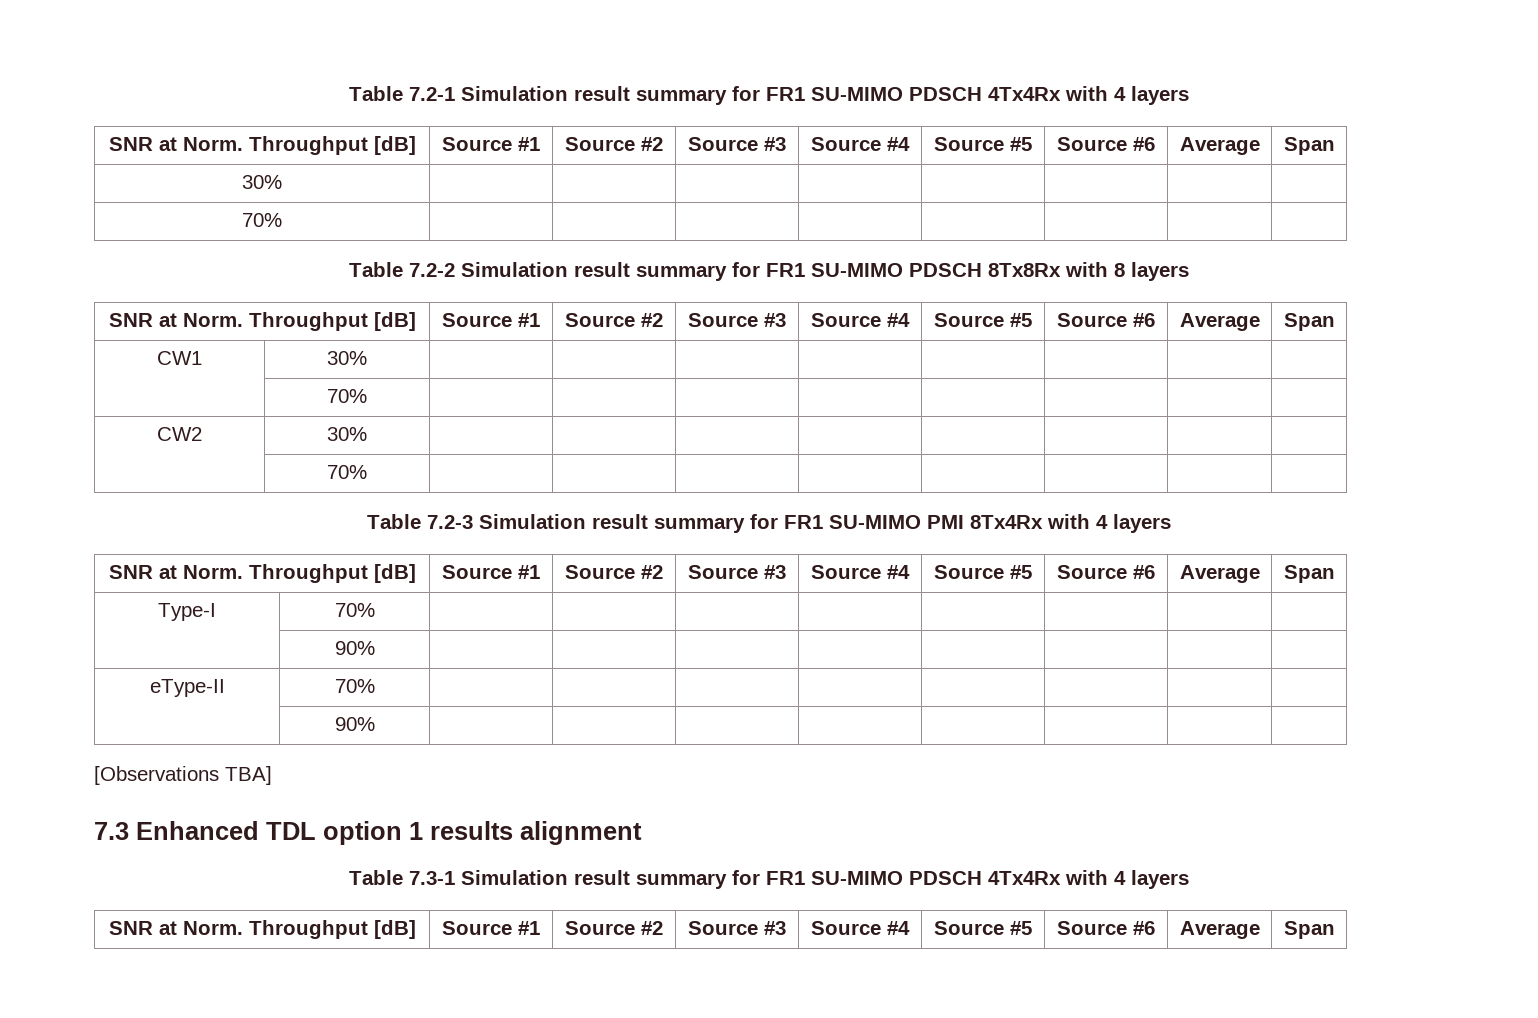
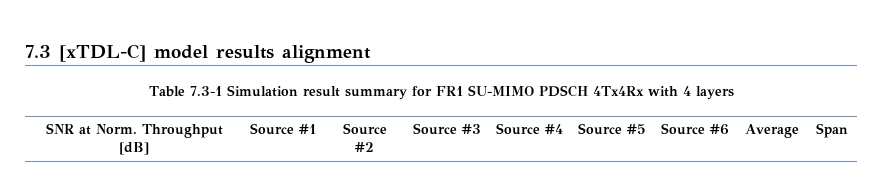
- Table 7.2-1 Simulation result summary for FR1 SU-MIMO PDSCH 4Tx4Rx with 4 layers
- SNR at Norm. Throughput [dB] | Source #1 | Source #2 | Source #3 | Source #4 | Source #5 | Source #6 | Average | Span
- 30% | | | | | | | |
- 70% | | | | | | | |
- Table 7.2-2 Simulation result summary for FR1 SU-MIMO PDSCH 8Tx8Rx with 8 layers
- SNR at Norm. Throughput [dB] | Source #1 | Source #2 | Source #3 | Source #4 | Source #5 | Source #6 | Average | Span
- CW1 | 30% | | | | | | | |
- | 70% | | | | | | | |
- CW2 | 30% | | | | | | | |
- | 70% | | | | | | | |
- Table 7.2-3 Simulation result summary for FR1 SU-MIMO PMI 8Tx4Rx with 4 layers
- SNR at Norm. Throughput [dB] | Source #1 | Source #2 | Source #3 | Source #4 | Source #5 | Source #6 | Average | Span
- Type-I | 70% | | | | | | | |
- | 90% | | | | | | | |
- eType-II | 70% | | | | | | | |
- | 90% | | | | | | | |
- [Observations TBA]
- 7.3 Enhanced TDL option 1 results alignment
+ 7.3 [xTDL-C] model results alignment

